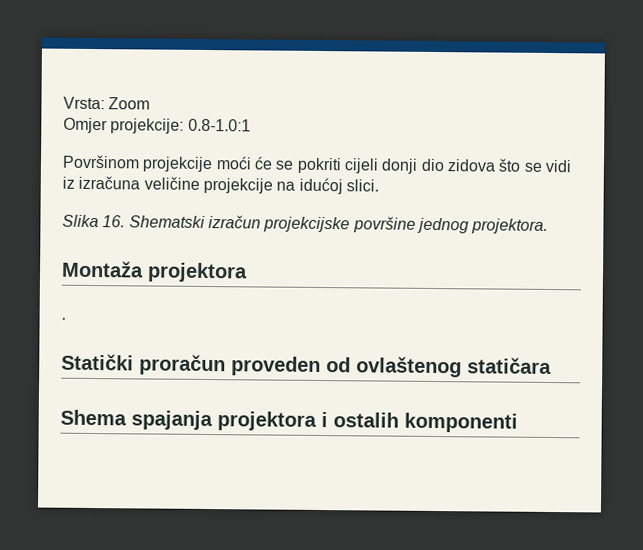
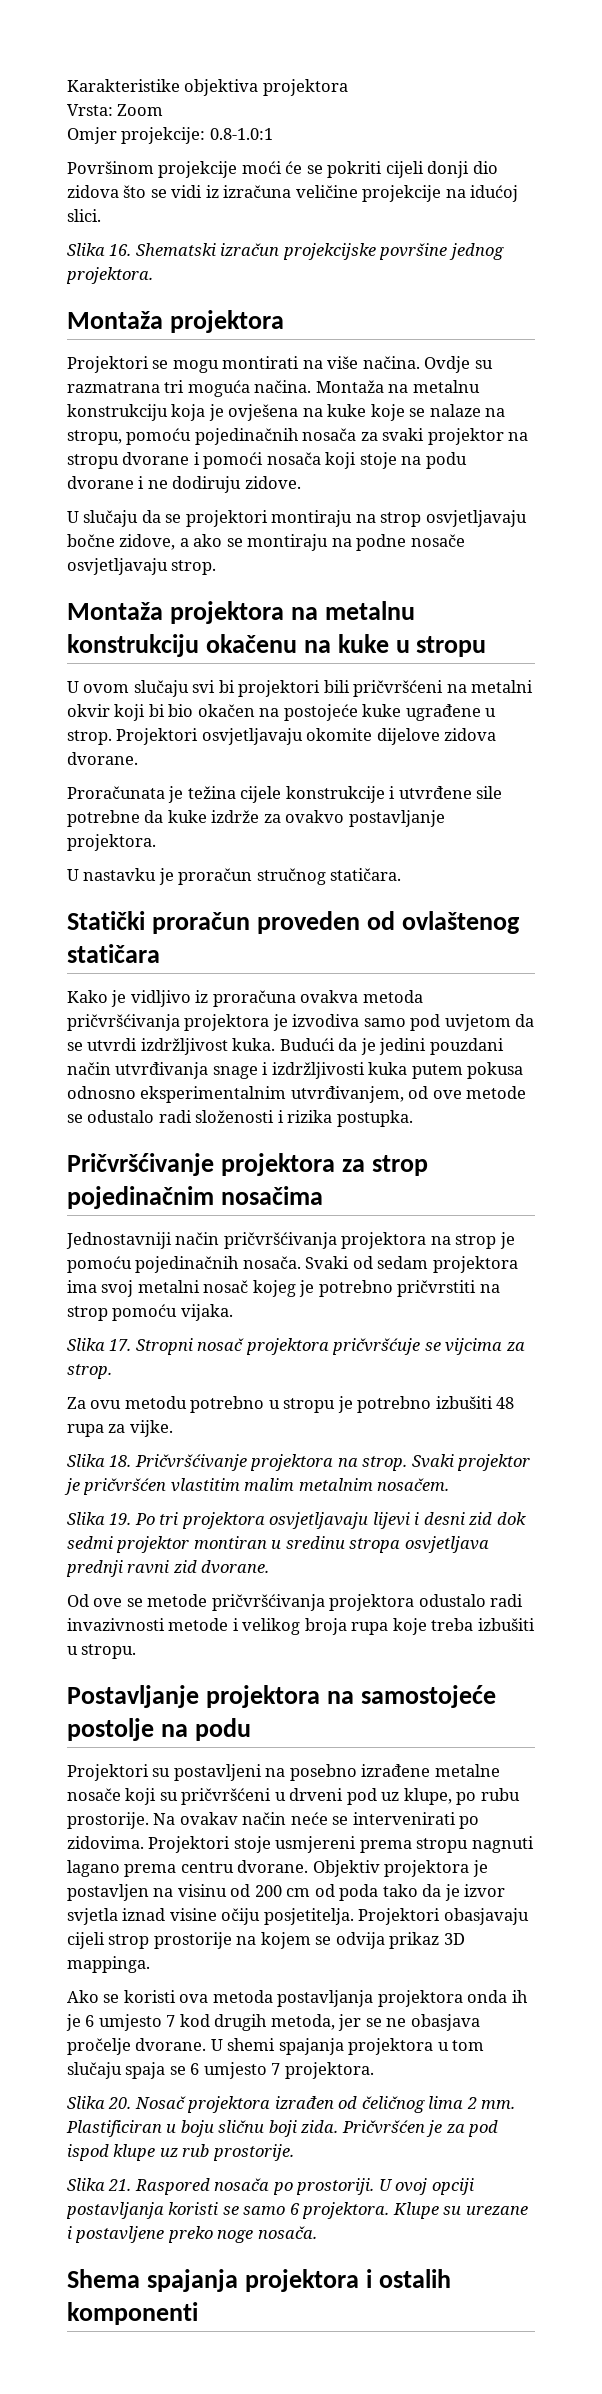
+ Karakteristike objektiva projektora
- .
+ Projektori se mogu montirati na više načina. Ovdje su razmatrana tri moguća načina. Montaža na metalnu konstrukciju koja je ovješena na kuke koje se nalaze na stropu, pomoću pojedinačnih nosača za svaki projektor na stropu dvorane i pomoći nosača koji stoje na podu dvorane i ne dodiruju zidove.
+ U slučaju da se projektori montiraju na strop osvjetljavaju bočne zidove, a ako se montiraju na podne nosače osvjetljavaju strop.
+ Montaža projektora na metalnu konstrukciju okačenu na kuke u stropu
+ U ovom slučaju svi bi projektori bili pričvršćeni na metalni okvir koji bi bio okačen na postojeće kuke ugrađene u strop. Projektori osvjetljavaju okomite dijelove zidova dvorane.
+ Proračunata je težina cijele konstrukcije i utvrđene sile potrebne da kuke izdrže za ovakvo postavljanje projektora.
+ U nastavku je proračun stručnog statičara.
+ Kako je vidljivo iz proračuna ovakva metoda pričvršćivanja projektora je izvodiva samo pod uvjetom da se utvrdi izdržljivost kuka. Budući da je jedini pouzdani način utvrđivanja snage i izdržljivosti kuka putem pokusa odnosno eksperimentalnim utvrđivanjem, od ove metode se odustalo radi složenosti i rizika postupka.
+ Pričvršćivanje projektora za strop pojedinačnim nosačima
+ Jednostavniji način pričvršćivanja projektora na strop je pomoću pojedinačnih nosača. Svaki od sedam projektora ima svoj metalni nosač kojeg je potrebno pričvrstiti na strop pomoću vijaka.
+ Slika 17. Stropni nosač projektora pričvršćuje se vijcima za strop.
+ Za ovu metodu potrebno u stropu je potrebno izbušiti 48 rupa za vijke.
+ Slika 18. Pričvršćivanje projektora na strop. Svaki projektor je pričvršćen vlastitim malim metalnim nosačem.
+ Slika 19. Po tri projektora osvjetljavaju lijevi i desni zid dok sedmi projektor montiran u sredinu stropa osvjetljava prednji ravni zid dvorane.
+ Od ove se metode pričvršćivanja projektora odustalo radi invazivnosti metode i velikog broja rupa koje treba izbušiti u stropu.
+ Postavljanje projektora na samostojeće postolje na podu
+ Projektori su postavljeni na posebno izrađene metalne nosače koji su pričvršćeni u drveni pod uz klupe, po rubu prostorije. Na ovakav način neće se intervenirati po zidovima. Projektori stoje usmjereni prema stropu nagnuti lagano prema centru dvorane. Objektiv projektora je postavljen na visinu od 200 cm od poda tako da je izvor svjetla iznad visine očiju posjetitelja. Projektori obasjavaju cijeli strop prostorije na kojem se odvija prikaz 3D mappinga.
+ Ako se koristi ova metoda postavljanja projektora onda ih je 6 umjesto 7 kod drugih metoda, jer se ne obasjava pročelje dvorane. U shemi spajanja projektora u tom slučaju spaja se 6 umjesto 7 projektora.
+ Slika 20. Nosač projektora izrađen od čeličnog lima 2 mm. Plastificiran u boju sličnu boji zida. Pričvršćen je za pod ispod klupe uz rub prostorije.
+ Slika 21. Raspored nosača po prostoriji. U ovoj opciji postavljanja koristi se samo 6 projektora. Klupe su urezane i postavljene preko noge nosača.

